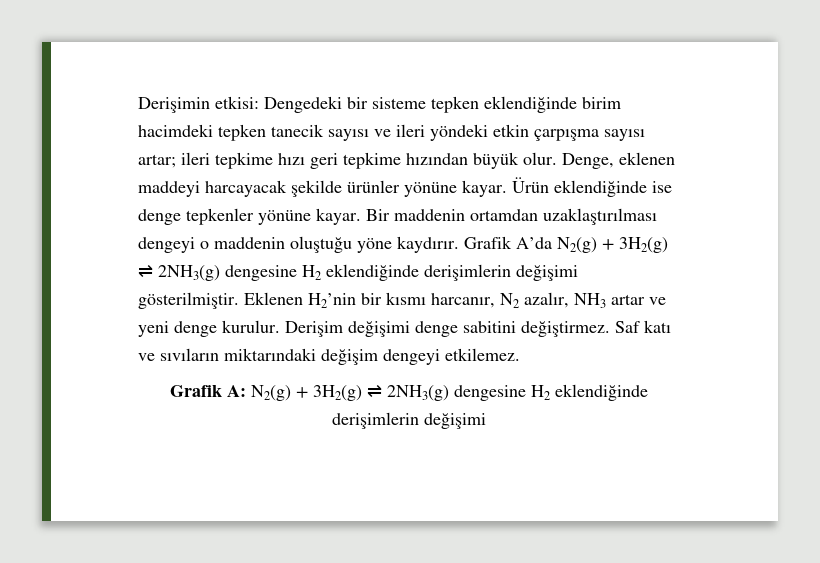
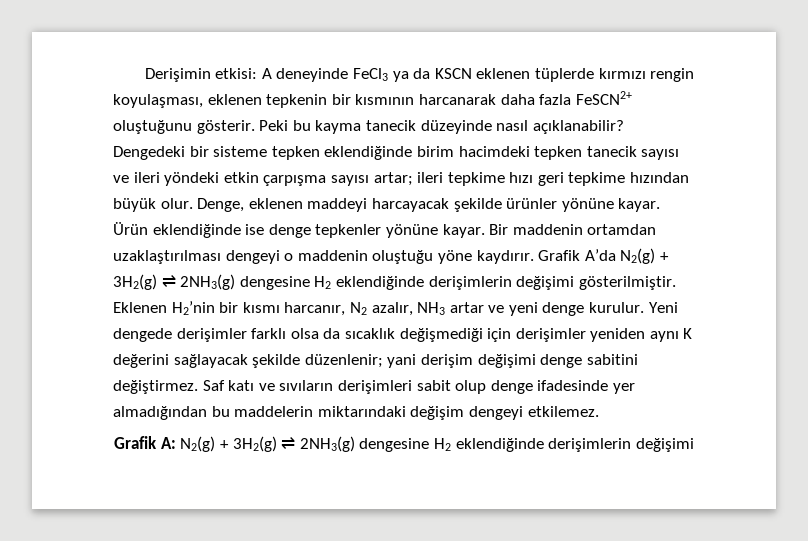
- Derişimin etkisi: Dengedeki bir sisteme tepken eklendiğinde birim hacimdeki tepken tanecik sayısı ve ileri yöndeki etkin çarpışma sayısı artar; ileri tepkime hızı geri tepkime hızından büyük olur.
+ Derişimin etkisi: A deneyinde FeCl3 ya da KSCN eklenen tüplerde kırmızı rengin koyulaşması, eklenen tepkenin bir kısmının harcanarak daha fazla FeSCN2+ oluştuğunu gösterir. Peki bu kayma tanecik düzeyinde nasıl açıklanabilir? Dengedeki bir sisteme tepken eklendiğinde birim hacimdeki tepken tanecik sayısı ve ileri yöndeki etkin çarpışma sayısı artar; ileri tepkime hızı geri tepkime hızından büyük olur.
- Derişim değişimi denge sabitini değiştirmez.
+ Yeni dengede derişimler farklı olsa da sıcaklık değişmediği için derişimler yeniden aynı K değerini sağlayacak şekilde düzenlenir; yani derişim değişimi denge sabitini değiştirmez.
- Saf katı ve sıvıların miktarındaki değişim dengeyi etkilemez.
+ Saf katı ve sıvıların derişimleri sabit olup denge ifadesinde yer almadığından bu maddelerin miktarındaki değişim dengeyi etkilemez.

